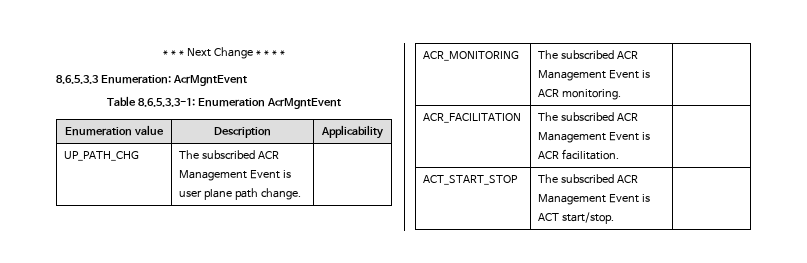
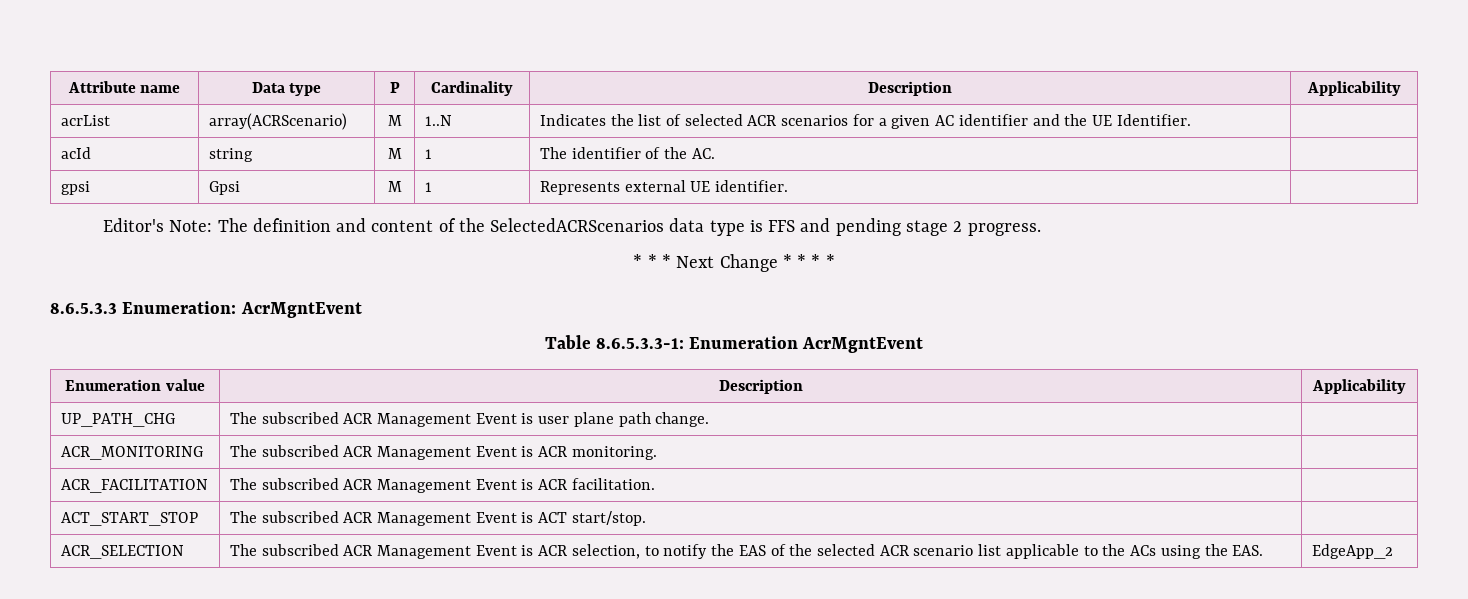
+ Attribute name | Data type | P | Cardinality | Description | Applicability
+ acrList | array(ACRScenario) | M | 1..N | Indicates the list of selected ACR scenarios for a given AC identifier and the UE Identifier. |
+ acId | string | M | 1 | The identifier of the AC. |
+ gpsi | Gpsi | M | 1 | Represents external UE identifier. |
+ Editor's Note: The definition and content of the SelectedACRScenarios data type is FFS and pending stage 2 progress.
+ ACR_SELECTION | The subscribed ACR Management Event is ACR selection, to notify the EAS of the selected ACR scenario list applicable to the ACs using the EAS. | EdgeApp_2

